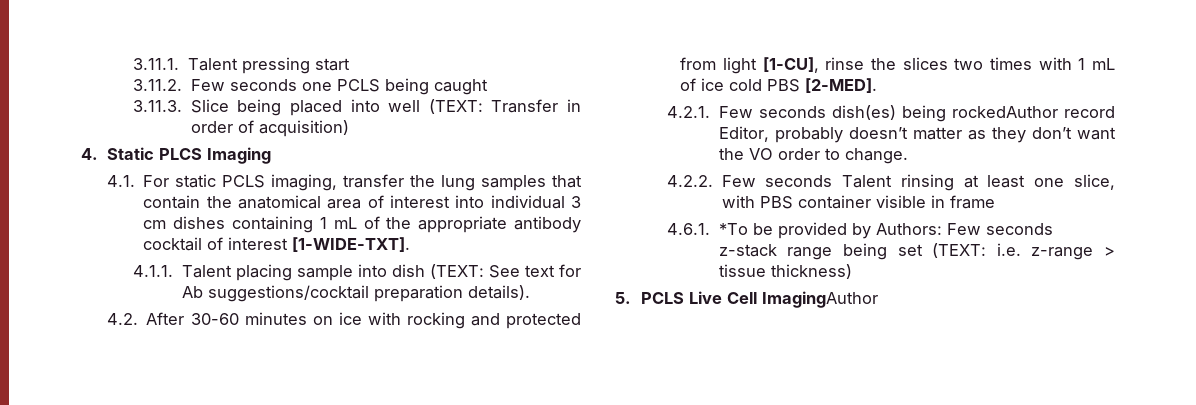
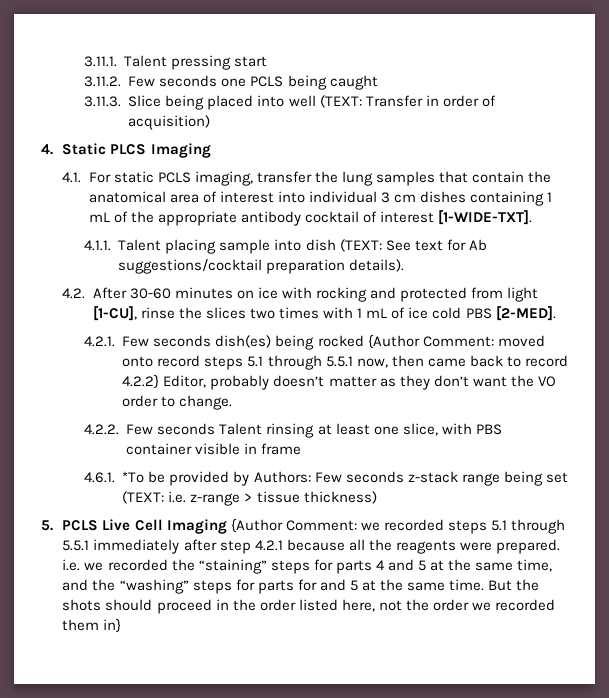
- 4.2.1. Few seconds dish(es) being rockedAuthor record Editor, probably doesn’t matter as they don’t want the VO order to change.
+ 4.2.1. Few seconds dish(es) being rocked {Author Comment: moved onto record steps 5.1 through 5.5.1 now, then came back to record 4.2.2} Editor, probably doesn’t matter as they don’t want the VO order to change.
- 5. PCLS Live Cell ImagingAuthor
+ 5. PCLS Live Cell Imaging {Author Comment: we recorded steps 5.1 through 5.5.1 immediately after step 4.2.1 because all the reagents were prepared. i.e. we recorded the “staining” steps for parts 4 and 5 at the same time, and the “washing” steps for parts for and 5 at the same time. But the shots should proceed in the order listed here, not the order we recorded them in}

